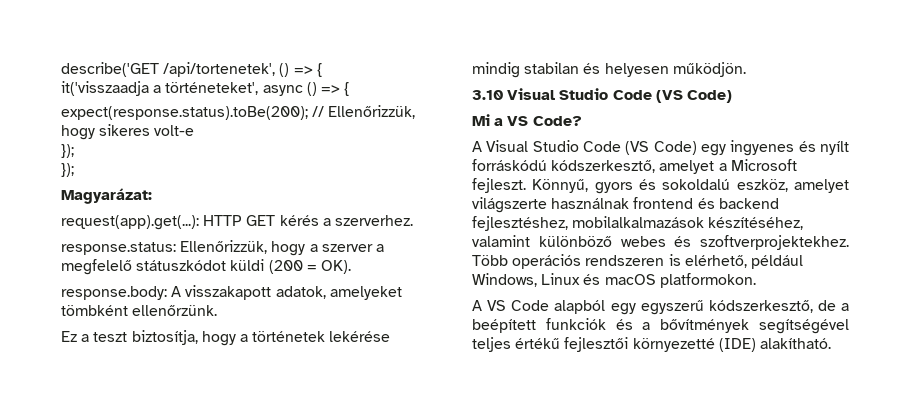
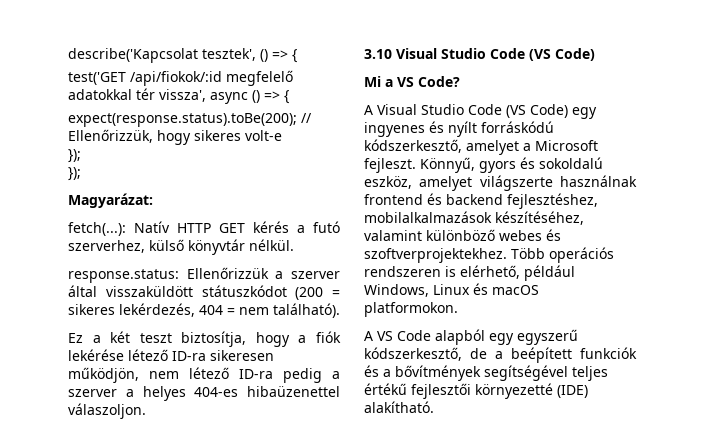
- describe('GET /api/tortenetek', () => {
- it('visszaadja a történeteket', async () => {
+ describe('Kapcsolat tesztek', () => {
+ test('GET /api/fiokok/:id megfelelő adatokkal tér vissza', async () => {
- request(app).get(...): HTTP GET kérés a szerverhez.
- response.status: Ellenőrizzük, hogy a szerver a megfelelő státuszkódot küldi (200 = OK).
- response.body: A visszakapott adatok, amelyeket tömbként ellenőrzünk.
+ fetch(...): Natív HTTP GET kérés a futó szerverhez, külső könyvtár nélkül.
+ response.status: Ellenőrizzük a szerver által visszaküldött státuszkódot (200 = sikeres lekérdezés, 404 = nem található).
- Ez a teszt biztosítja, hogy a történetek lekérése mindig stabilan és helyesen működjön.
+ Ez a két teszt biztosítja, hogy a fiók lekérése létező ID-ra sikeresen működjön, nem létező ID-ra pedig a szerver a helyes 404-es hibaüzenettel válaszoljon.

